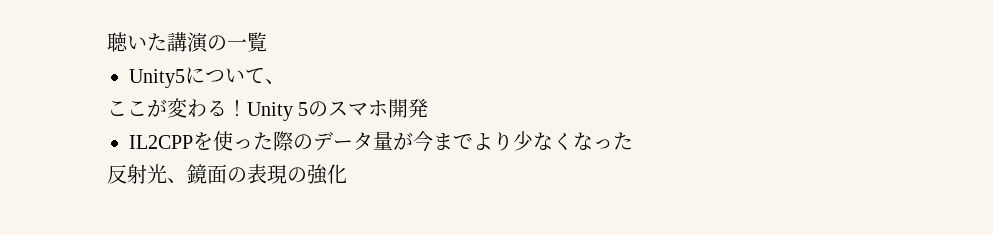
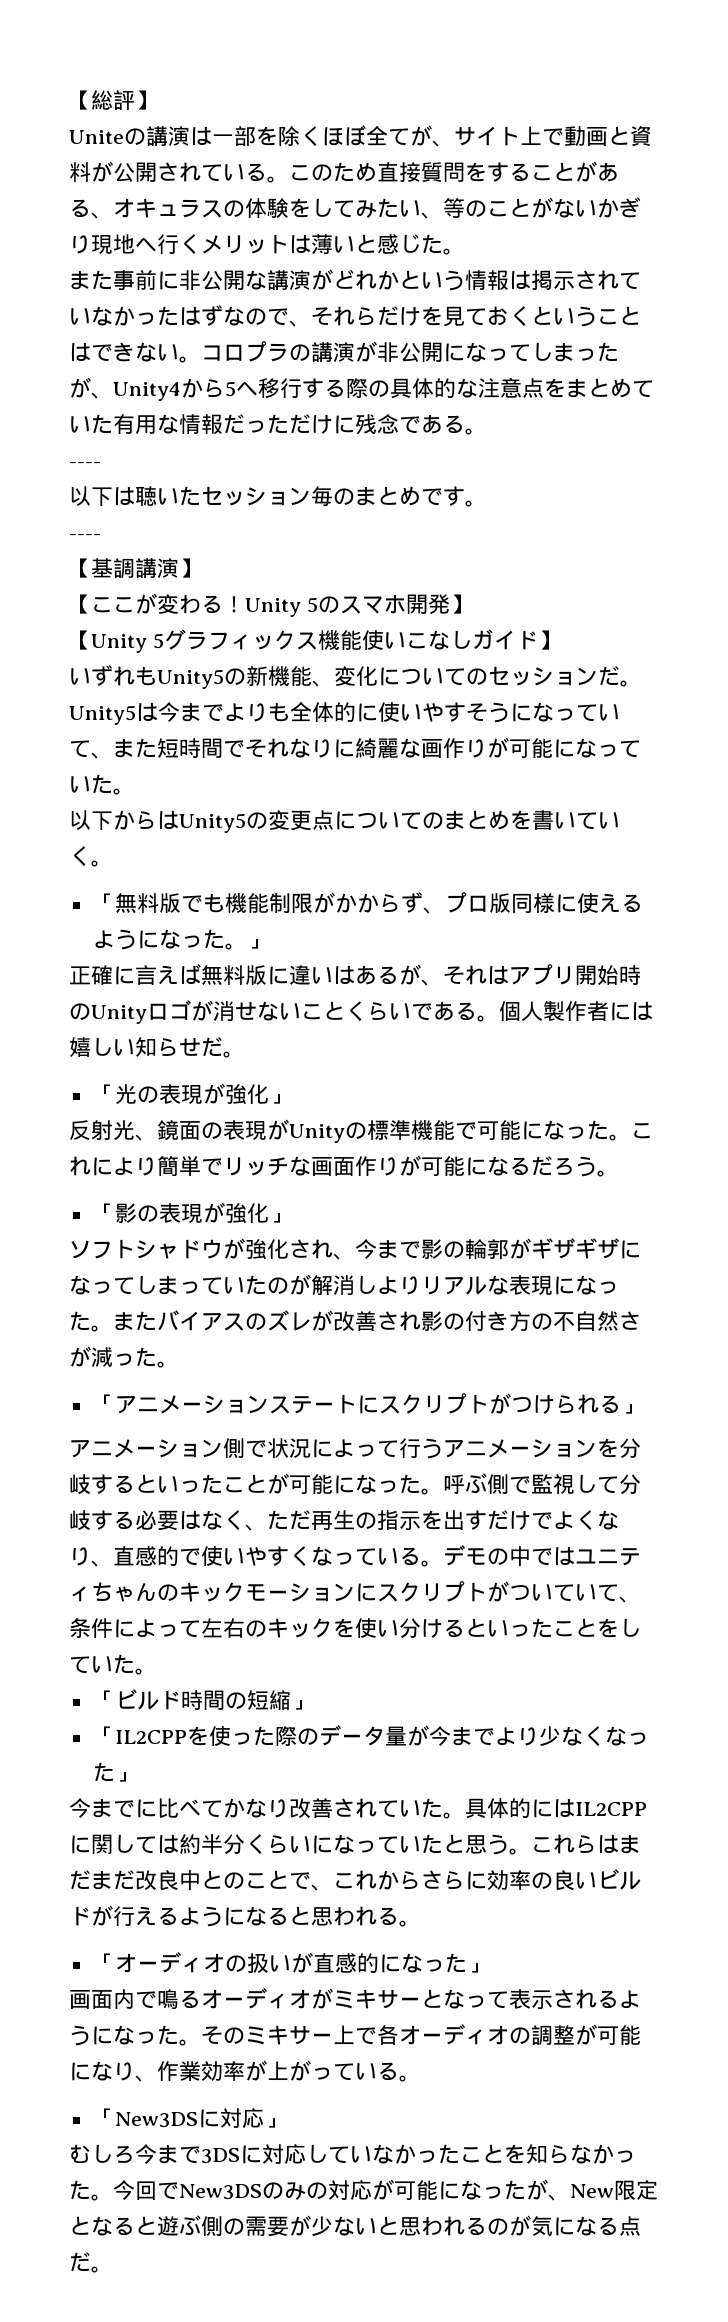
- 聴いた講演の一覧
- Unity5について、
- ここが変わる！
+ 【総評】
+ Uniteの講演は一部を除くほぼ全てが、サイト上で動画と資料が公開されている。このため直接質問をすることがある、オキュラスの体験をしてみたい、等のことがないかぎり現地へ行くメリットは薄いと感じた。
+ また事前に非公開な講演がどれかという情報は掲示されていなかったはずなので、それらだけを見ておくということはできない。コロプラの講演が非公開になってしまったが、Unity4から5へ移行する際の具体的な注意点をまとめていた有用な情報だっただけに残念である。
+ ----
+ 以下は聴いたセッション毎のまとめです。
+ ----
+ 【基調講演】
+ 【ここが変わる！
- Unity 5のスマホ開発
- IL2CPPを使った際のデータ量が今までより少なくなった
- 反射光、鏡面の表現の強化
+ Unity 5のスマホ開発】
+ 【Unity 5グラフィックス機能使いこなしガイド】
+ いずれもUnity5の新機能、変化についてのセッションだ。Unity5は今までよりも全体的に使いやすそうになっていて、また短時間でそれなりに綺麗な画作りが可能になっていた。
+ 以下からはUnity5の変更点についてのまとめを書いていく。
+ 「無料版でも機能制限がかからず、プロ版同様に使えるようになった。」
+ 正確に言えば無料版に違いはあるが、それはアプリ開始時のUnityロゴが消せないことくらいである。個人製作者には嬉しい知らせだ。
+ 「光の表現が強化」
+ 反射光、鏡面の表現がUnityの標準機能で可能になった。これにより簡単でリッチな画面作りが可能になるだろう。
+ 「影の表現が強化」
+ ソフトシャドウが強化され、今まで影の輪郭がギザギザになってしまっていたのが解消しよりリアルな表現になった。またバイアスのズレが改善され影の付き方の不自然さが減った。
+ 「アニメーションステートにスクリプトがつけられる」
+ アニメーション側で状況によって行うアニメーションを分岐するといったことが可能になった。呼ぶ側で監視して分岐する必要はなく、ただ再生の指示を出すだけでよくなり、直感的で使いやすくなっている。デモの中ではユニティちゃんのキックモーションにスクリプトがついていて、条件によって左右のキックを使い分けるといったことをしていた。
+ 「ビルド時間の短縮」
+ 「IL2CPPを使った際のデータ量が今までより少なくなった」
+ 今までに比べてかなり改善されていた。具体的にはIL2CPPに関しては約半分くらいになっていたと思う。これらはまだまだ改良中とのことで、これからさらに効率の良いビルドが行えるようになると思われる。
+ 「オーディオの扱いが直感的になった」
+ 画面内で鳴るオーディオがミキサーとなって表示されるようになった。そのミキサー上で各オーディオの調整が可能になり、作業効率が上がっている。
+ 「New3DSに対応」
+ むしろ今まで3DSに対応していなかったことを知らなかった。今回でNew3DSのみの対応が可能になったが、New限定となると遊ぶ側の需要が少ないと思われるのが気になる点だ。

